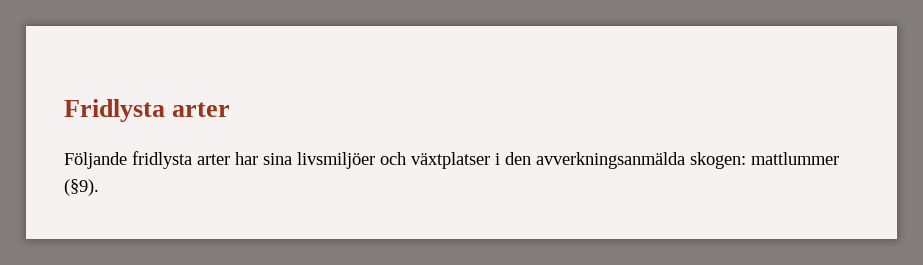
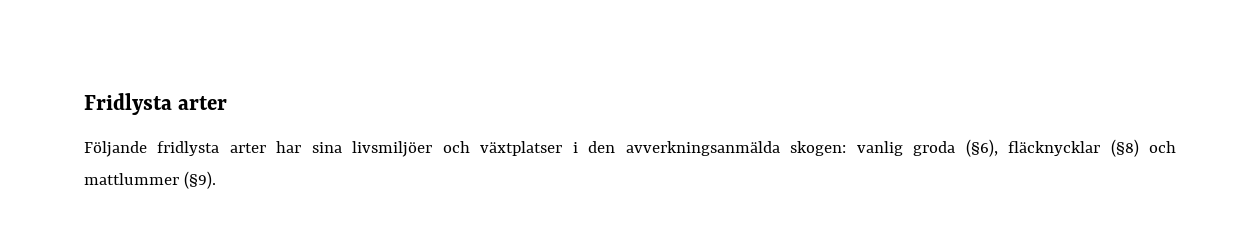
- Följande fridlysta arter har sina livsmiljöer och växtplatser i den avverkningsanmälda skogen: mattlummer (§9).
+ Följande fridlysta arter har sina livsmiljöer och växtplatser i den avverkningsanmälda skogen: vanlig groda (§6), fläcknycklar (§8) och mattlummer (§9).

